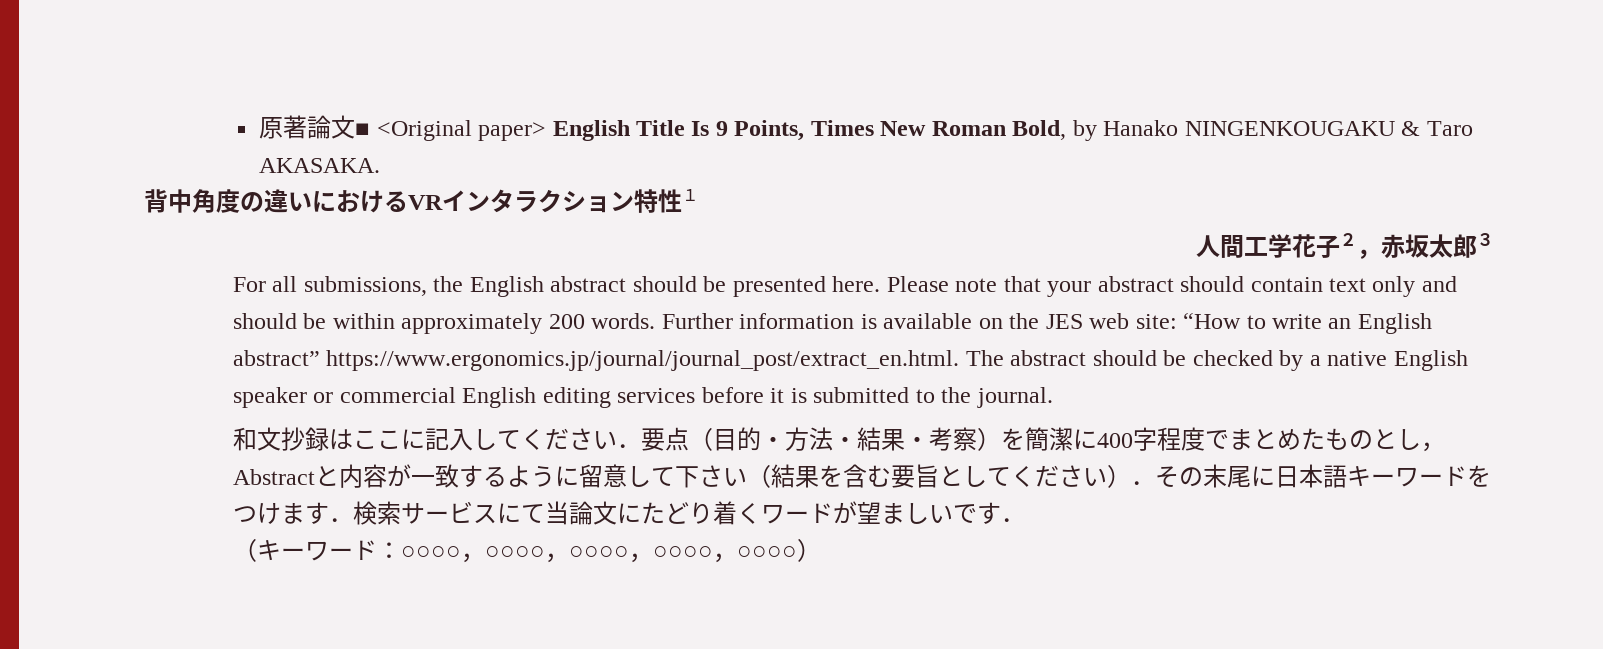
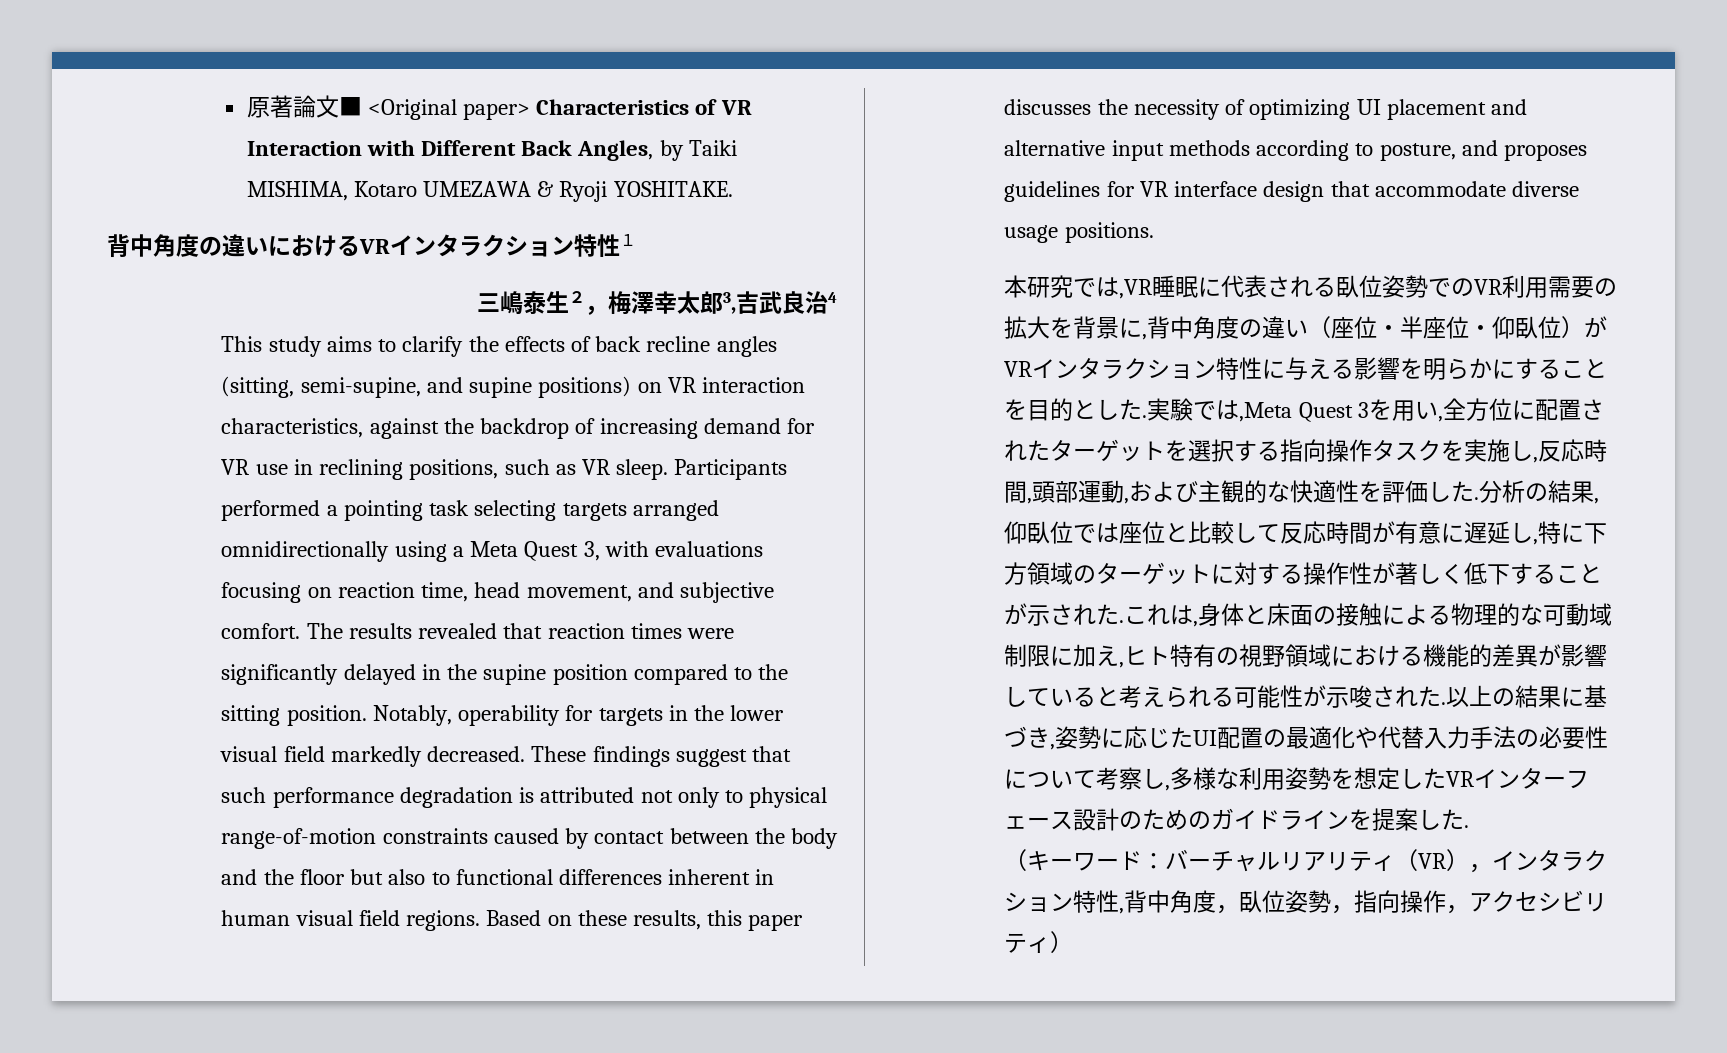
- 原著論文■ <Original paper> English Title Is 9 Points, Times New Roman Bold, by Hanako NINGENKOUGAKU & Taro AKASAKA.
+ 原著論文■ <Original paper> Characteristics of VR Interaction with Different Back Angles, by Taiki MISHIMA, Kotaro UMEZAWA & Ryoji YOSHITAKE.
- 人間工学花子２，赤坂太郎３
- For all submissions, the English abstract should be presented here. Please note that your abstract should contain text only and should be within approximately 200 words. Further information is available on the JES web site: “How to write an English abstract” https://www.ergonomics.jp/journal/journal_post/extract_en.html. The abstract should be checked by a native English speaker or commercial English editing services before it is submitted to the journal.
- 和文抄録はここに記入してください．要点（目的・方法・結果・考察）を簡潔に400字程度でまとめたものとし，Abstractと内容が一致するように留意して下さい（結果を含む要旨としてください）．その末尾に日本語キーワードをつけます．検索サービスにて当論文にたどり着くワードが望ましいです．
- （キーワード：○○○○，○○○○，○○○○，○○○○，○○○○）
+ 三嶋泰生２，梅澤幸太郎3,吉武良治4
+ This study aims to clarify the effects of back recline angles (sitting, semi-supine, and supine positions) on VR interaction characteristics, against the backdrop of increasing demand for VR use in reclining positions, such as VR sleep. Participants performed a pointing task selecting targets arranged omnidirectionally using a Meta Quest 3, with evaluations focusing on reaction time, head movement, and subjective comfort. The results revealed that reaction times were significantly delayed in the supine position compared to the sitting position. Notably, operability for targets in the lower visual field markedly decreased. These findings suggest that such performance degradation is attributed not only to physical range-of-motion constraints caused by contact between the body and the floor but also to functional differences inherent in human visual field regions. Based on these results, this paper discusses the necessity of optimizing UI placement and alternative input methods according to posture, and proposes guidelines for VR interface design that accommodate diverse usage positions.
+ 本研究では,VR睡眠に代表される臥位姿勢でのVR利用需要の拡大を背景に,背中角度の違い（座位・半座位・仰臥位）がVRインタラクション特性に与える影響を明らかにすることを目的とした.実験では,Meta Quest 3を用い,全方位に配置されたターゲットを選択する指向操作タスクを実施し,反応時間,頭部運動,および主観的な快適性を評価した.分析の結果,仰臥位では座位と比較して反応時間が有意に遅延し,特に下方領域のターゲットに対する操作性が著しく低下することが示された.これは,身体と床面の接触による物理的な可動域制限に加え,ヒト特有の視野領域における機能的差異が影響していると考えられる可能性が示唆された.以上の結果に基づき,姿勢に応じたUI配置の最適化や代替入力手法の必要性について考察し,多様な利用姿勢を想定したVRインターフェース設計のためのガイドラインを提案した.
+ （キーワード：バーチャルリアリティ（VR），インタラクション特性,背中角度，臥位姿勢，指向操作，アクセシビリティ）

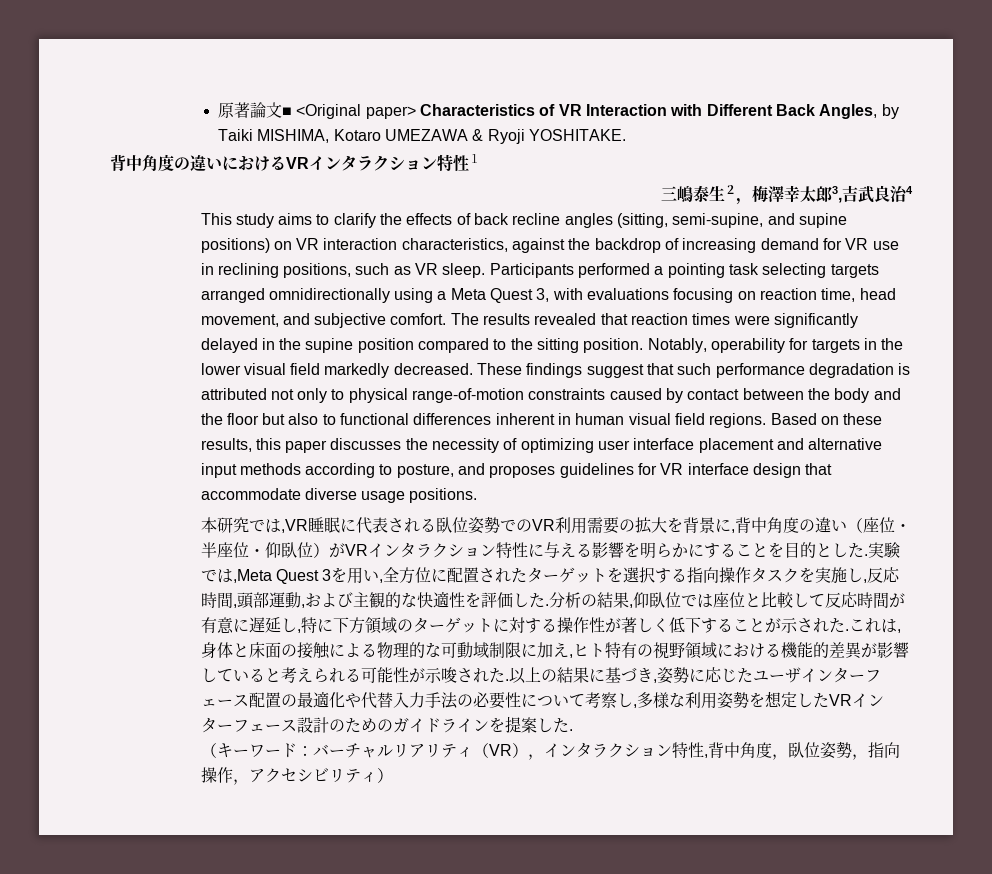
- Based on these results, this paper discusses the necessity of optimizing UI placement and alternative input methods according to posture, and proposes guidelines for VR interface design that accommodate diverse usage positions.
+ Based on these results, this paper discusses the necessity of optimizing user interface placement and alternative input methods according to posture, and proposes guidelines for VR interface design that accommodate diverse usage positions.
- 以上の結果に基づき,姿勢に応じたUI配置の最適化や代替入力手法の必要性について考察し,多様な利用姿勢を想定したVRインターフェース設計のためのガイドラインを提案した.
+ 以上の結果に基づき,姿勢に応じたユーザインターフェース配置の最適化や代替入力手法の必要性について考察し,多様な利用姿勢を想定したVRインターフェース設計のためのガイドラインを提案した.

